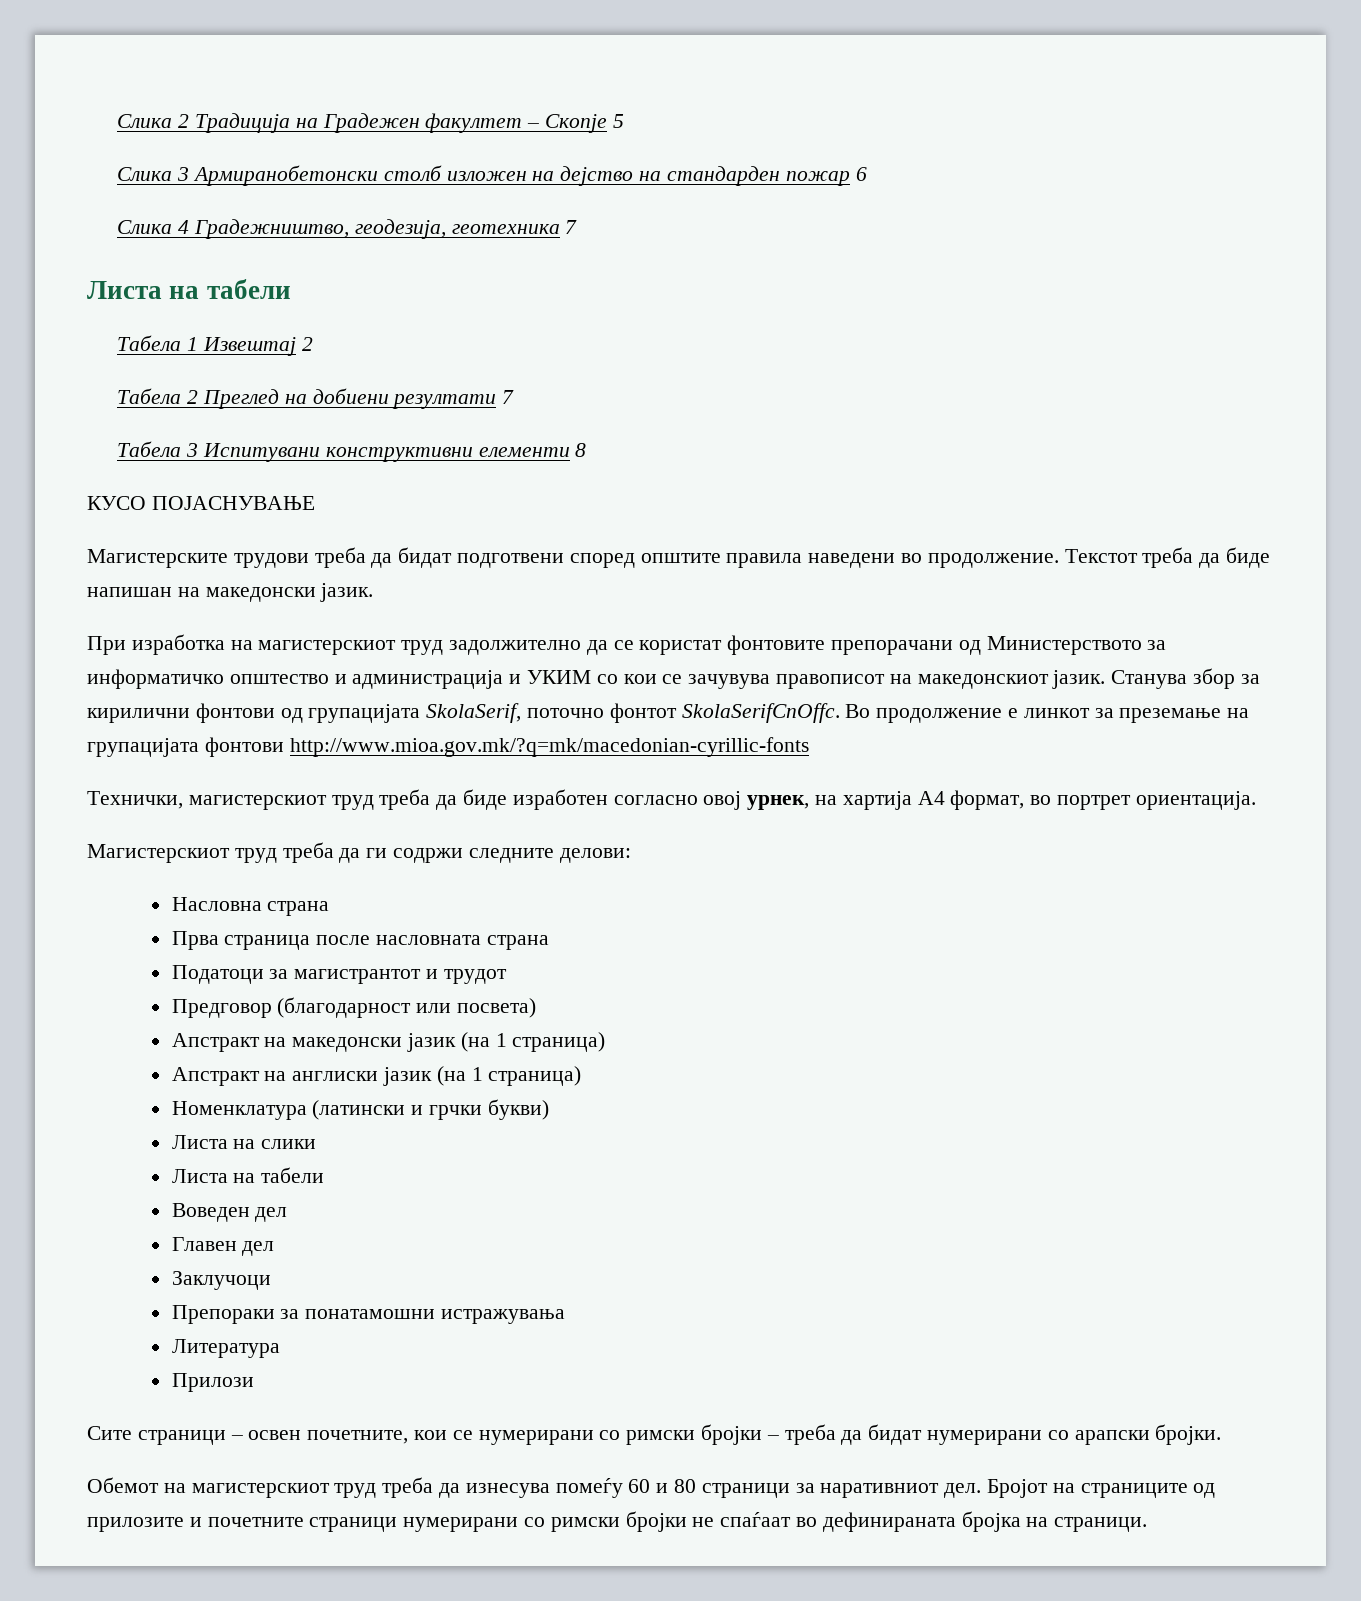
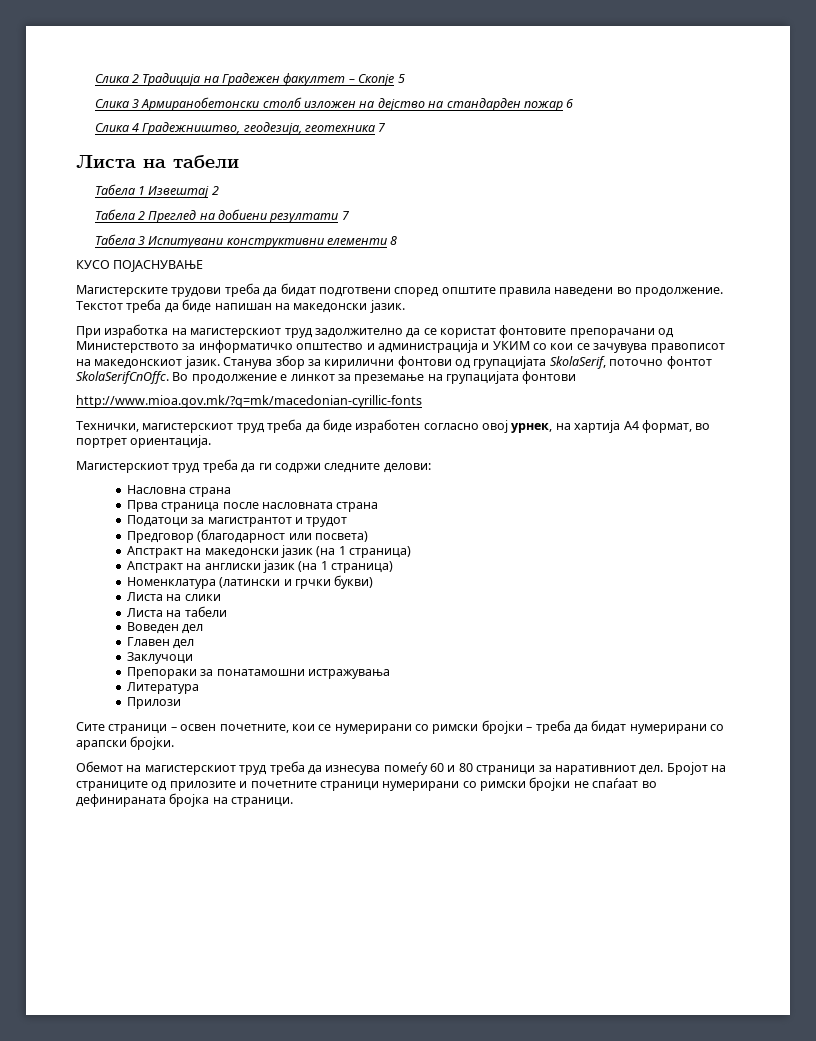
- Во продолжение е линкот за преземање на групацијата фонтови http://www.mioa.gov.mk/?q=mk/macedonian-cyrillic-fonts
+ Во продолжение е линкот за преземање на групацијата фонтови
+ http://www.mioa.gov.mk/?q=mk/macedonian-cyrillic-fonts

